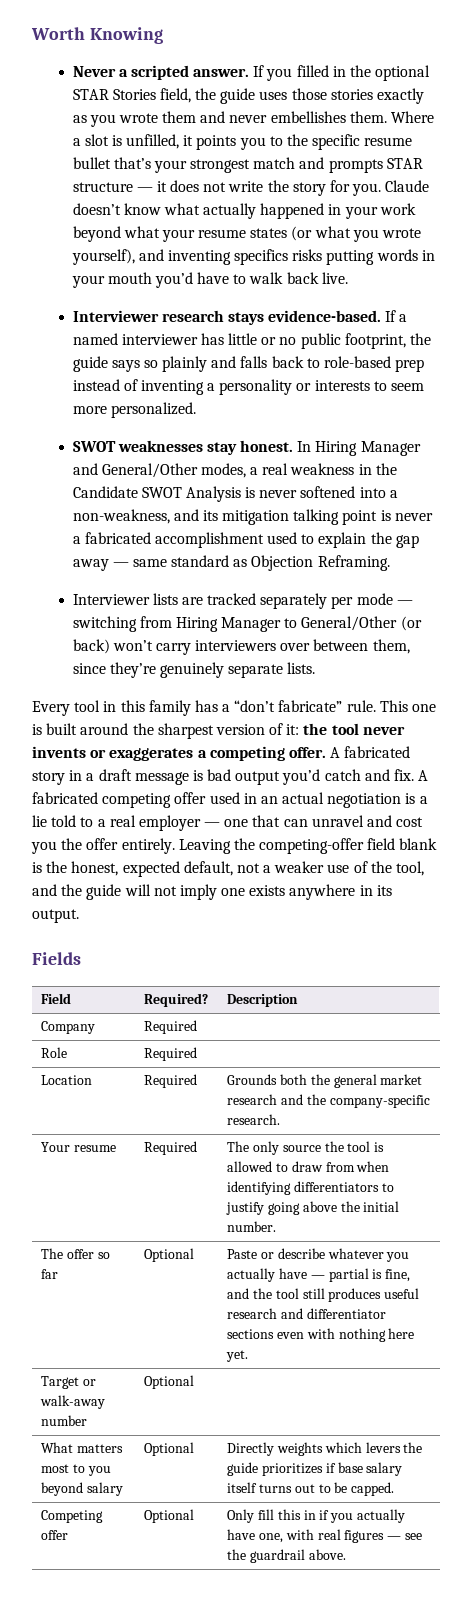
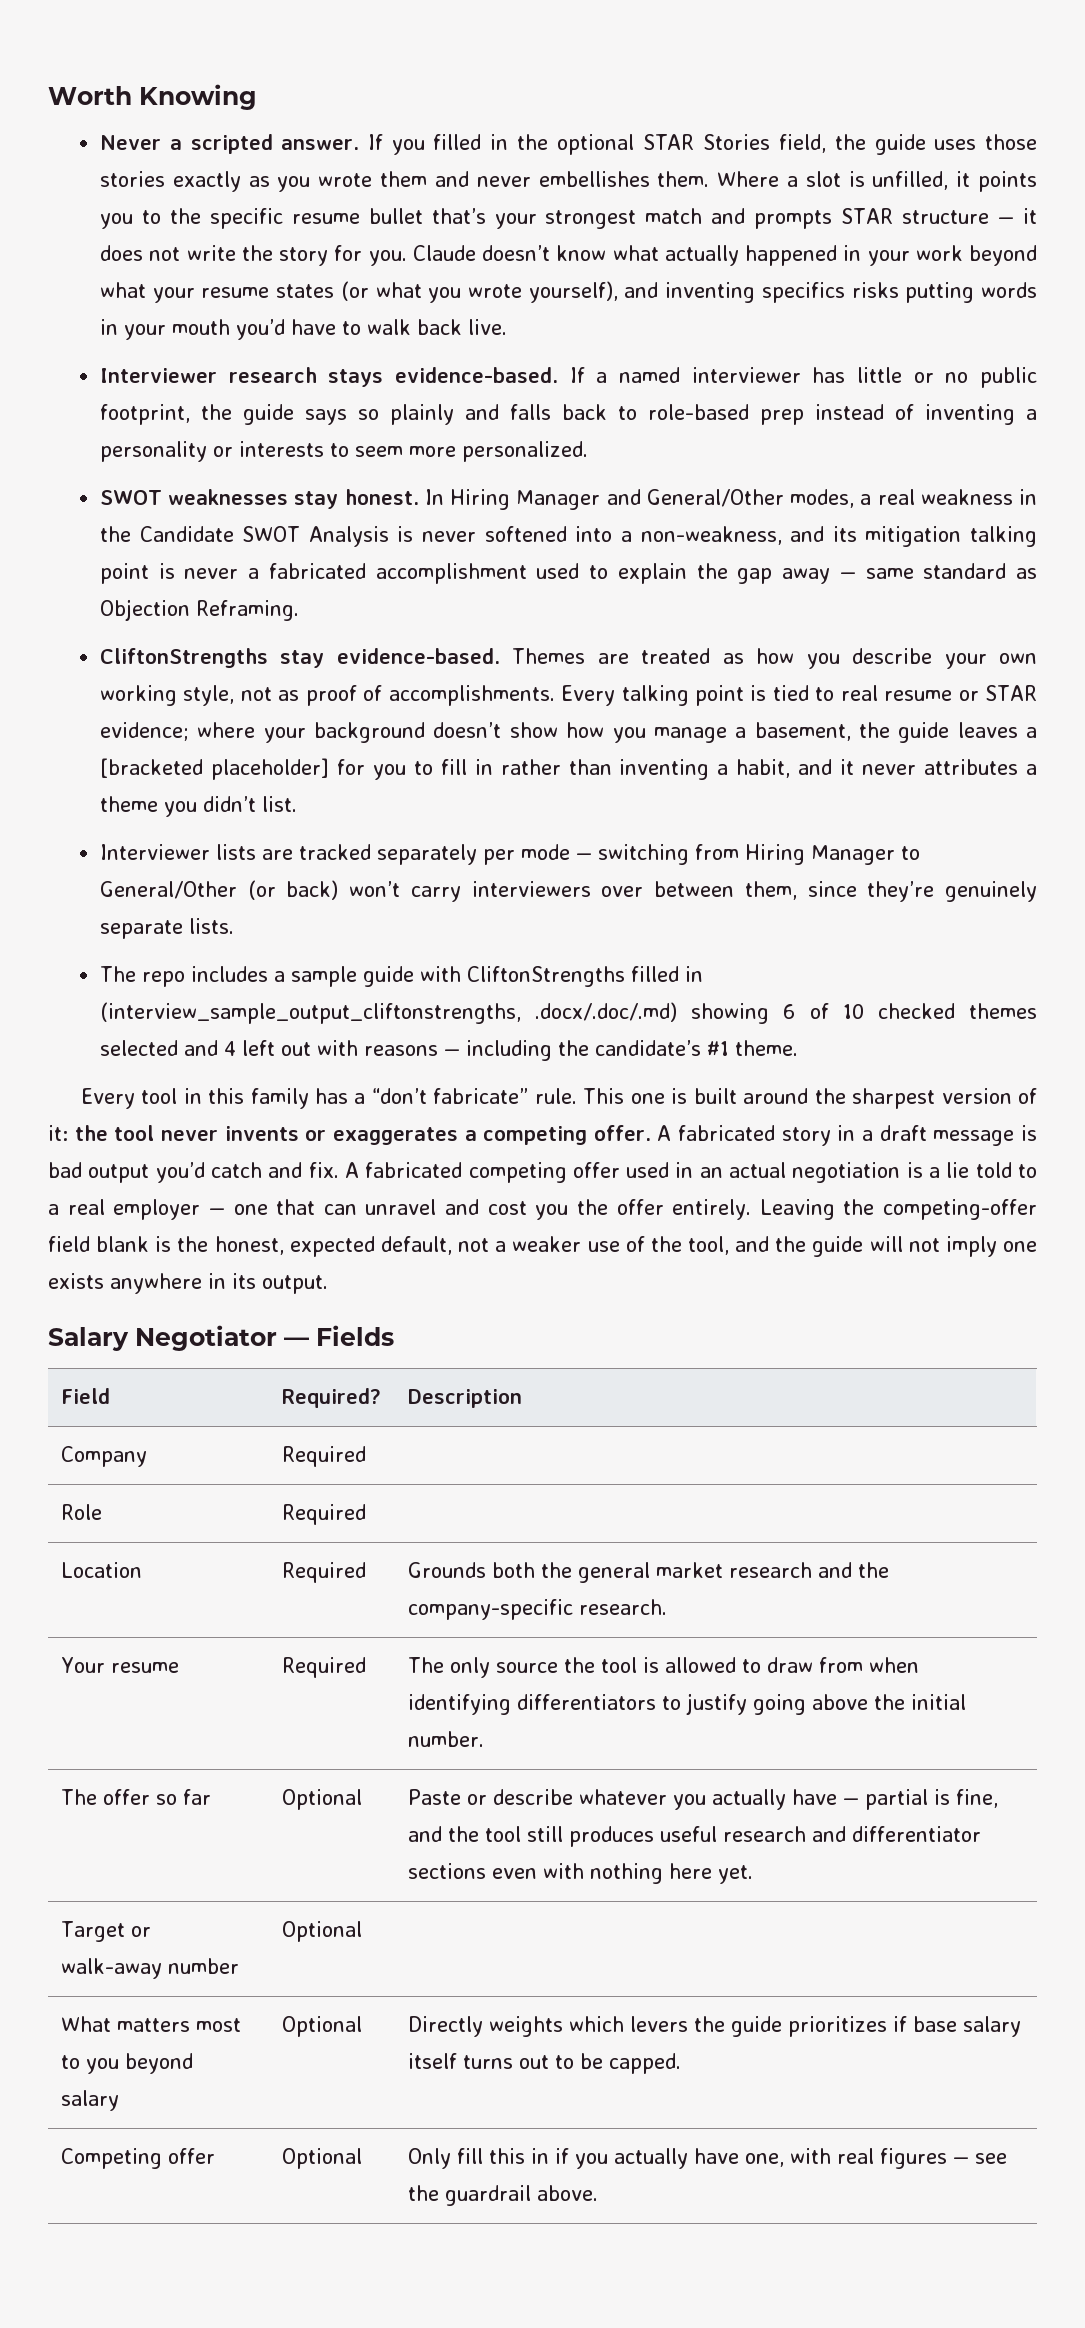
+ CliftonStrengths stay evidence-based. Themes are treated as how you describe your own working style, not as proof of accomplishments. Every talking point is tied to real resume or STAR evidence; where your background doesn’t show how you manage a basement, the guide leaves a [bracketed placeholder] for you to fill in rather than inventing a habit, and it never attributes a theme you didn’t list.
+ The repo includes a sample guide with CliftonStrengths filled in (interview_sample_output_cliftonstrengths, .docx/.doc/.md) showing 6 of 10 checked themes selected and 4 left out with reasons — including the candidate’s #1 theme.
- Fields
+ Salary Negotiator — Fields

